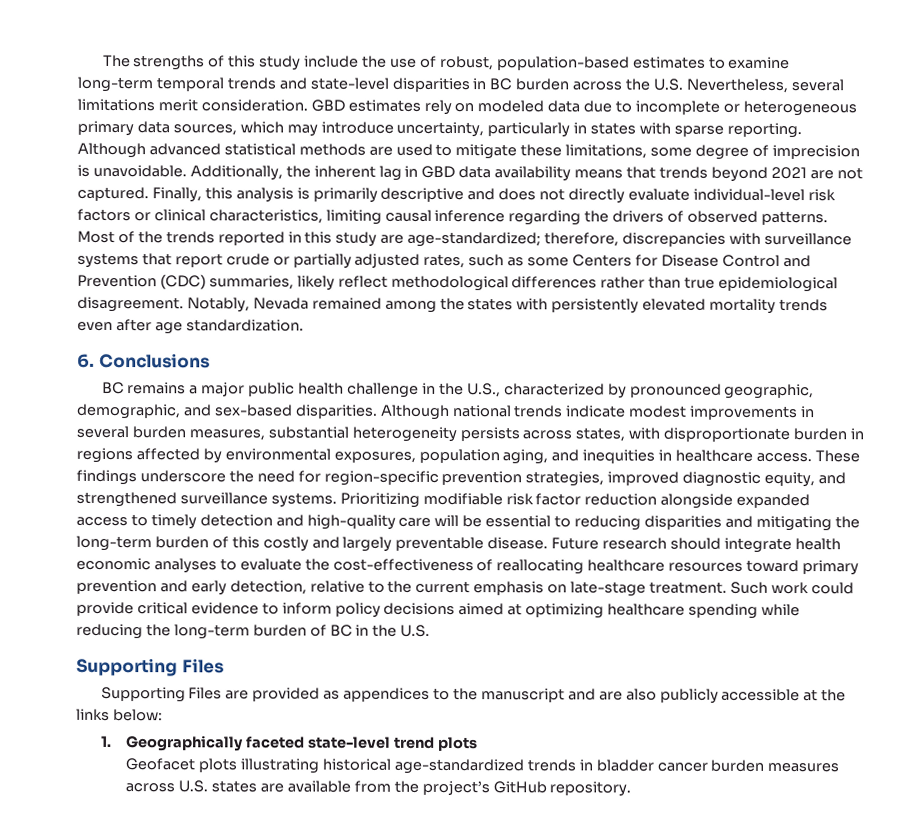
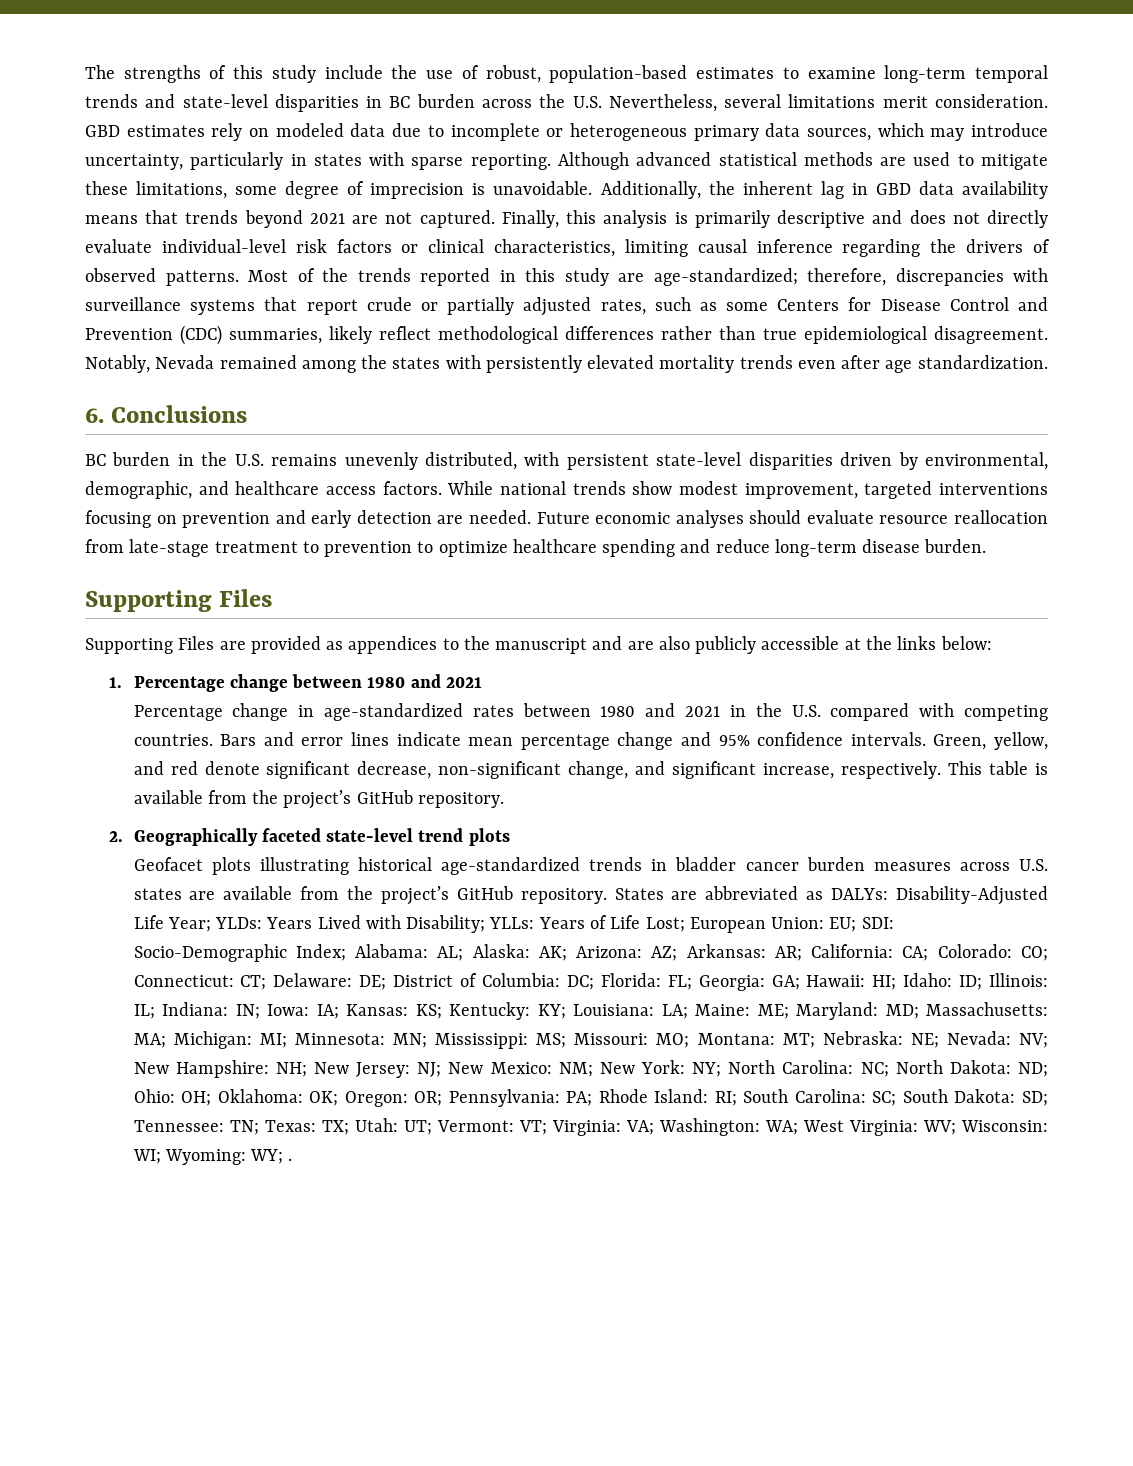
- BC remains a major public health challenge in the U.S., characterized by pronounced geographic, demographic, and sex-based disparities. Although national trends indicate modest improvements in several burden measures, substantial heterogeneity persists across states, with disproportionate burden in regions affected by environmental exposures, population aging, and inequities in healthcare access. These findings underscore the need for region-specific prevention strategies, improved diagnostic equity, and strengthened surveillance systems. Prioritizing modifiable risk factor reduction alongside expanded access to timely detection and high-quality care will be essential to reducing disparities and mitigating the long-term burden of this costly and largely preventable disease. Future research should integrate health economic analyses to evaluate the cost-effectiveness of reallocating healthcare resources toward primary prevention and early detection, relative to the current emphasis on late-stage treatment. Such work could provide critical evidence to inform policy decisions aimed at optimizing healthcare spending while reducing the long-term burden of BC in the U.S.
+ BC burden in the U.S. remains unevenly distributed, with persistent state-level disparities driven by environmental, demographic, and healthcare access factors. While national trends show modest improvement, targeted interventions focusing on prevention and early detection are needed. Future economic analyses should evaluate resource reallocation from late-stage treatment to prevention to optimize healthcare spending and reduce long-term disease burden.
- 1. Geographically faceted state-level trend plots
+ 1. Percentage change between 1980 and 2021
+ Percentage change in age-standardized rates between 1980 and 2021 in the U.S. compared with competing countries. Bars and error lines indicate mean percentage change and 95% confidence intervals. Green, yellow, and red denote significant decrease, non-significant change, and significant increase, respectively. This table is available from the project’s GitHub repository.
+ 2. Geographically faceted state-level trend plots
+ States are abbreviated as DALYs: Disability-Adjusted Life Year; YLDs: Years Lived with Disability; YLLs: Years of Life Lost; European Union: EU; SDI: Socio-Demographic Index; Alabama: AL; Alaska: AK; Arizona: AZ; Arkansas: AR; California: CA; Colorado: CO; Connecticut: CT; Delaware: DE; District of Columbia: DC; Florida: FL; Georgia: GA; Hawaii: HI; Idaho: ID; Illinois: IL; Indiana: IN; Iowa: IA; Kansas: KS; Kentucky: KY; Louisiana: LA; Maine: ME; Maryland: MD; Massachusetts: MA; Michigan: MI; Minnesota: MN; Mississippi: MS; Missouri: MO; Montana: MT; Nebraska: NE; Nevada: NV; New Hampshire: NH; New Jersey: NJ; New Mexico: NM; New York: NY; North Carolina: NC; North Dakota: ND; Ohio: OH; Oklahoma: OK; Oregon: OR; Pennsylvania: PA; Rhode Island: RI; South Carolina: SC; South Dakota: SD; Tennessee: TN; Texas: TX; Utah: UT; Vermont: VT; Virginia: VA; Washington: WA; West Virginia: WV; Wisconsin: WI; Wyoming: WY; .

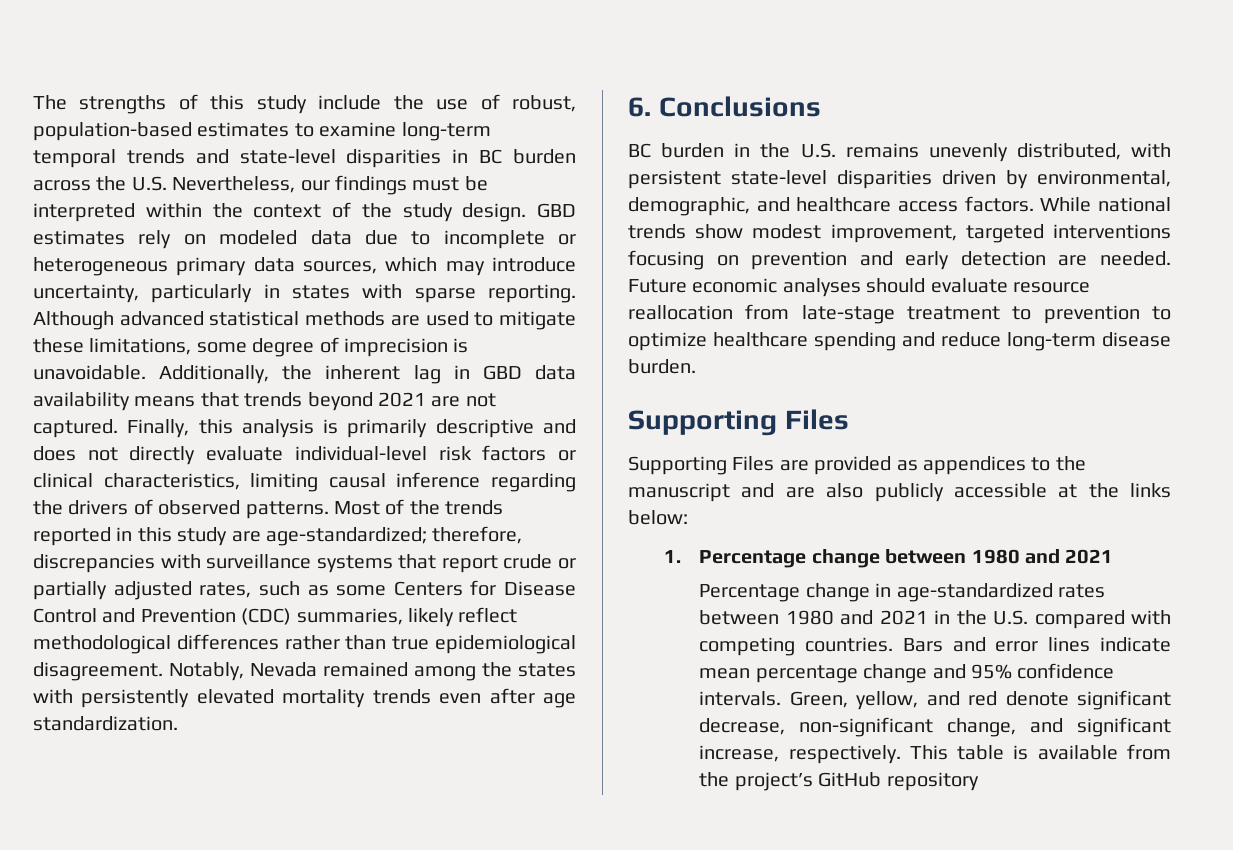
- The strengths of this study include the use of robust, population-based estimates to examine long-term temporal trends and state-level disparities in BC burden across the U.S. Nevertheless, several limitations merit consideration.
+ The strengths of this study include the use of robust, population-based estimates to examine long-term temporal trends and state-level disparities in BC burden across the U.S. Nevertheless, our findings must be interpreted within the context of the study design.
- This table is available from the project’s GitHub repository.
- 2. Geographically faceted state-level trend plots
- Geofacet plots illustrating historical age-standardized trends in bladder cancer burden measures across U.S. states are available from the project’s GitHub repository. States are abbreviated as DALYs: Disability-Adjusted Life Year; YLDs: Years Lived with Disability; YLLs: Years of Life Lost; European Union: EU; SDI: Socio-Demographic Index; Alabama: AL; Alaska: AK; Arizona: AZ; Arkansas: AR; California: CA; Colorado: CO; Connecticut: CT; Delaware: DE; District of Columbia: DC; Florida: FL; Georgia: GA; Hawaii: HI; Idaho: ID; Illinois: IL; Indiana: IN; Iowa: IA; Kansas: KS; Kentucky: KY; Louisiana: LA; Maine: ME; Maryland: MD; Massachusetts: MA; Michigan: MI; Minnesota: MN; Mississippi: MS; Missouri: MO; Montana: MT; Nebraska: NE; Nevada: NV; New Hampshire: NH; New Jersey: NJ; New Mexico: NM; New York: NY; North Carolina: NC; North Dakota: ND; Ohio: OH; Oklahoma: OK; Oregon: OR; Pennsylvania: PA; Rhode Island: RI; South Carolina: SC; South Dakota: SD; Tennessee: TN; Texas: TX; Utah: UT; Vermont: VT; Virginia: VA; Washington: WA; West Virginia: WV; Wisconsin: WI; Wyoming: WY; .
+ This table is available from the project’s GitHub repository

